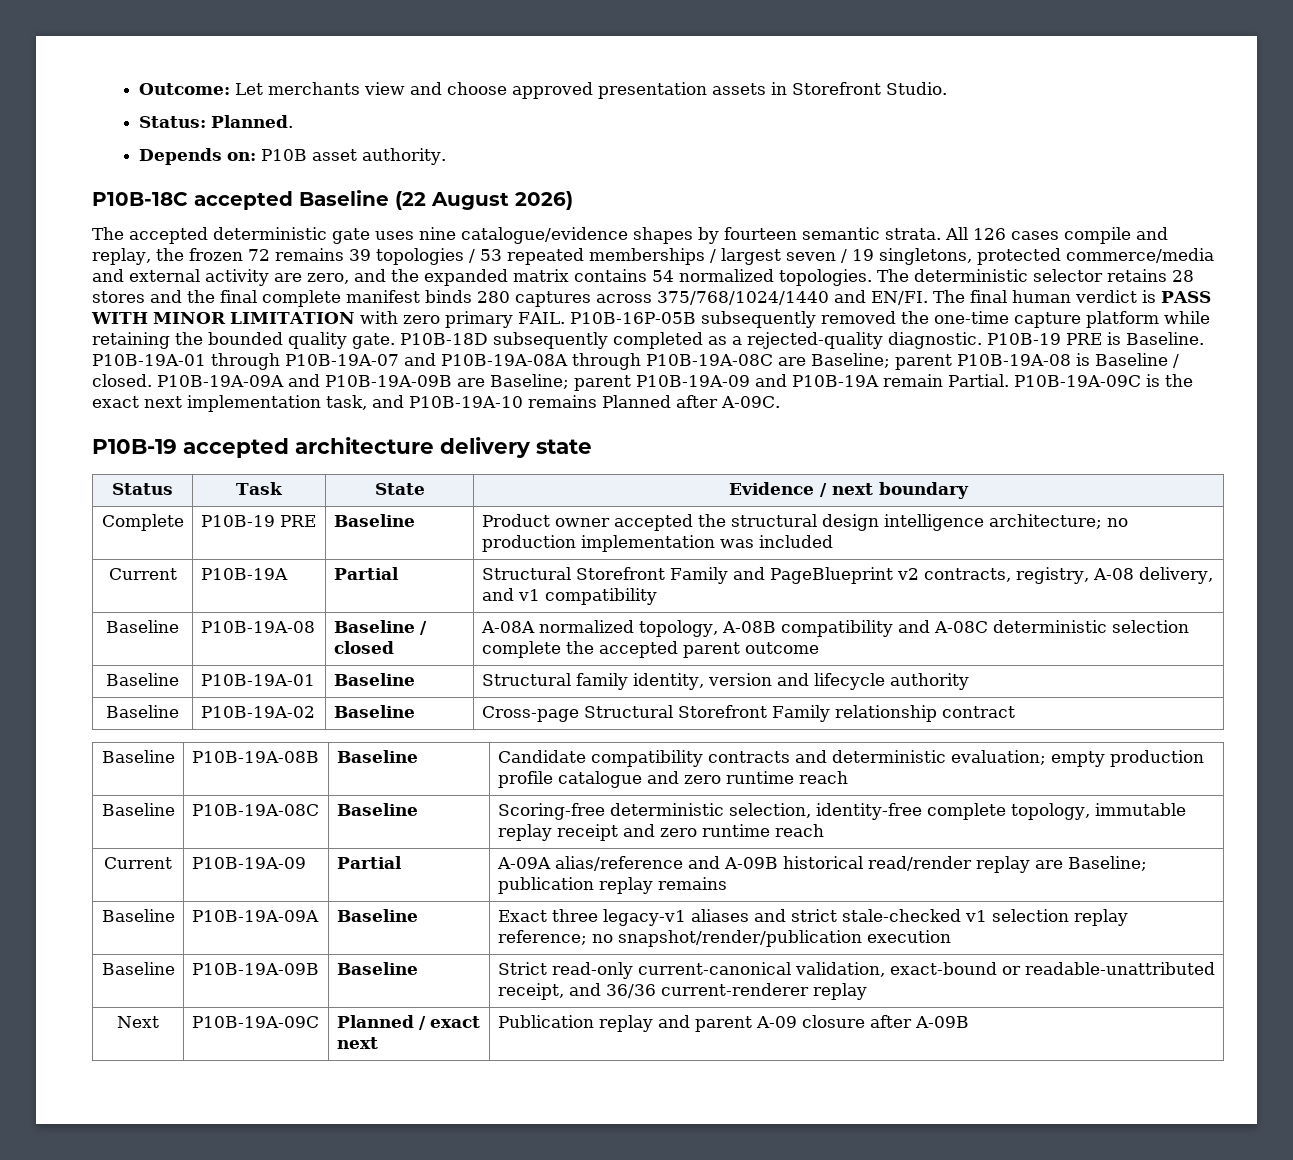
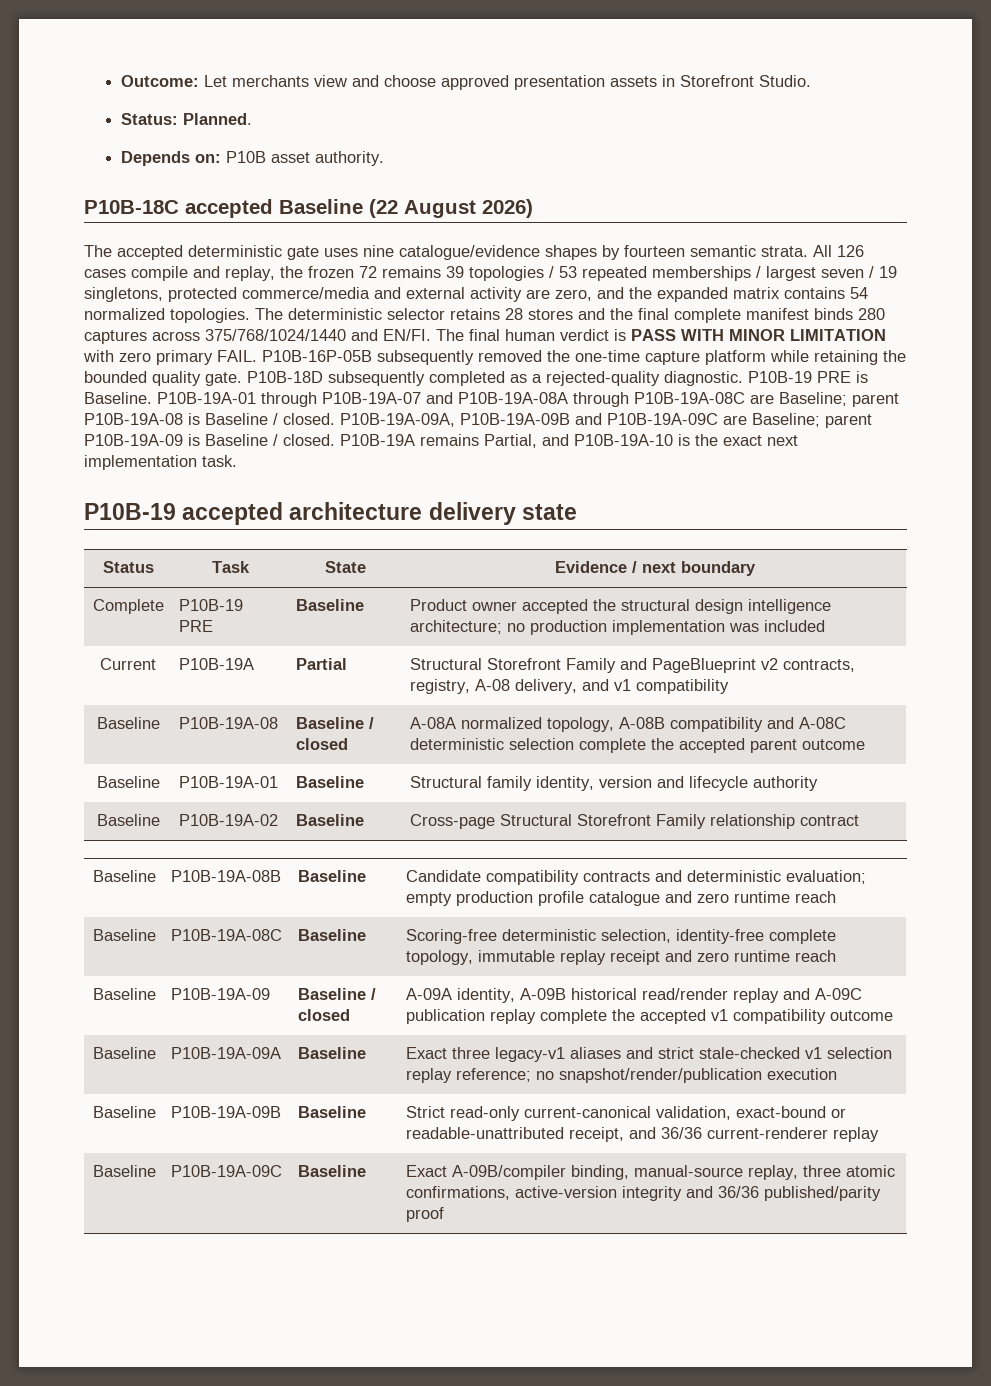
- P10B-19A-09A and P10B-19A-09B are Baseline; parent P10B-19A-09 and P10B-19A remain Partial. P10B-19A-09C is the exact next implementation task, and P10B-19A-10 remains Planned after A-09C.
+ P10B-19A-09A, P10B-19A-09B and P10B-19A-09C are Baseline; parent P10B-19A-09 is Baseline / closed. P10B-19A remains Partial, and P10B-19A-10 is the exact next implementation task.
- Current | P10B-19A-09 | Partial | A-09A alias/reference and A-09B historical read/render replay are Baseline; publication replay remains
+ Baseline | P10B-19A-09 | Baseline / closed | A-09A identity, A-09B historical read/render replay and A-09C publication replay complete the accepted v1 compatibility outcome
- Next | P10B-19A-09C | Planned / exact next | Publication replay and parent A-09 closure after A-09B
+ Baseline | P10B-19A-09C | Baseline | Exact A-09B/compiler binding, manual-source replay, three atomic confirmations, active-version integrity and 36/36 published/parity proof

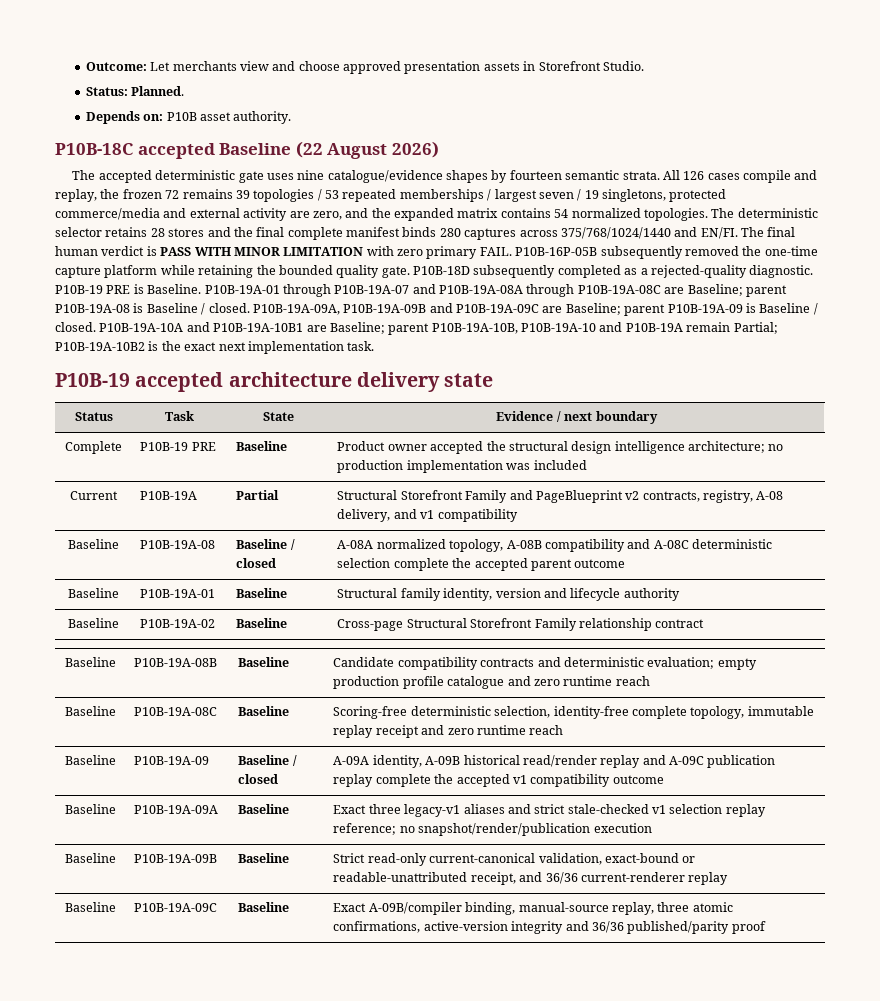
- P10B-19A remains Partial, and P10B-19A-10 is the exact next implementation task.
+ P10B-19A-10A and P10B-19A-10B1 are Baseline; parent P10B-19A-10B, P10B-19A-10 and P10B-19A remain Partial; P10B-19A-10B2 is the exact next implementation task.

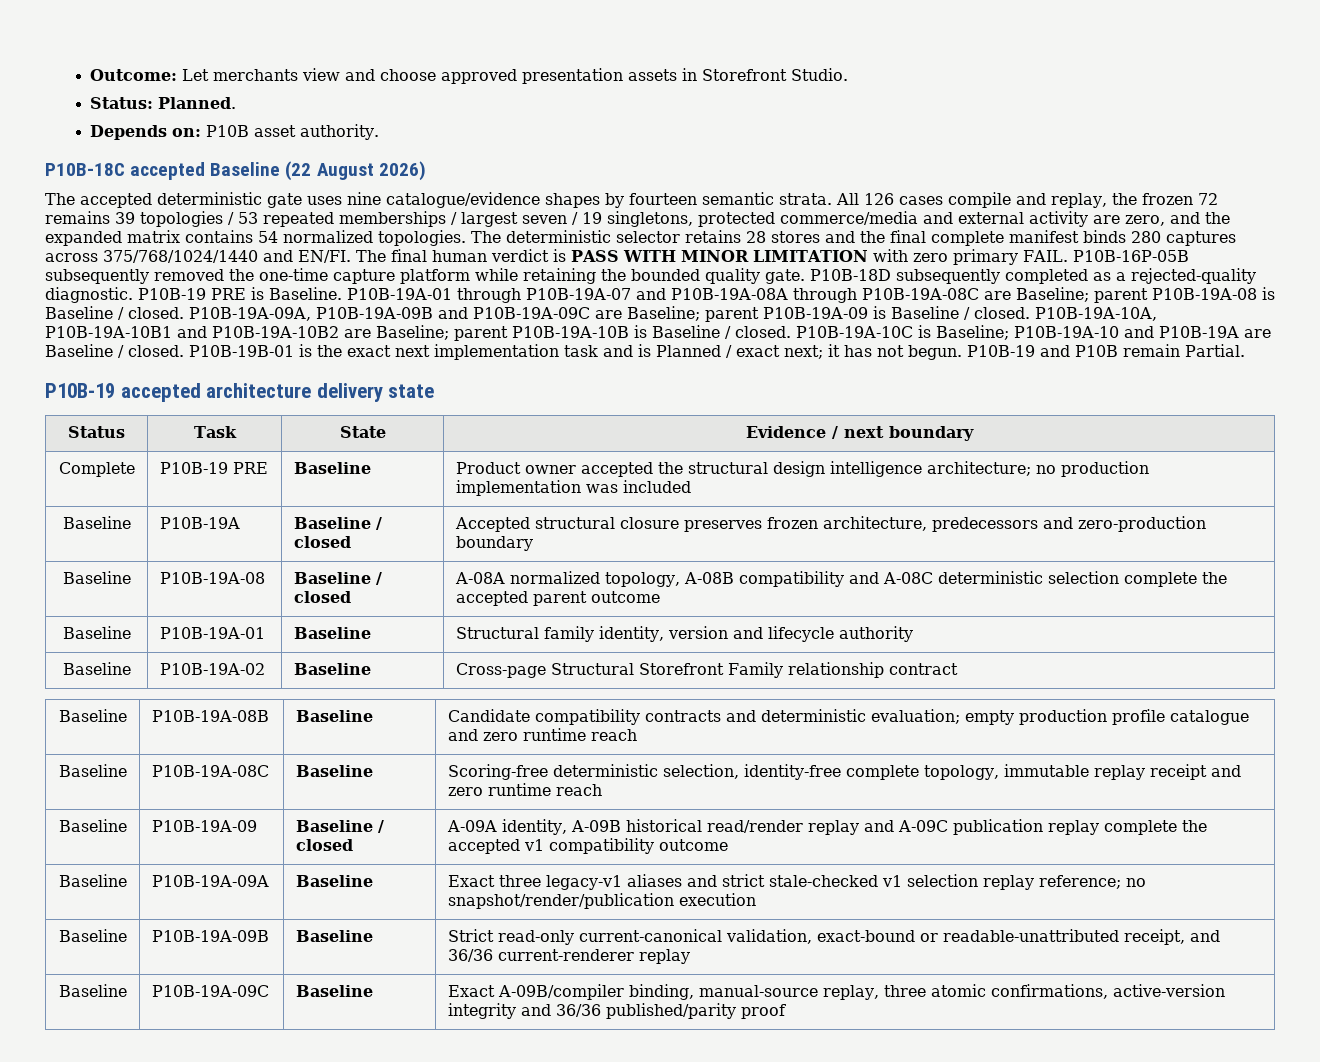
- P10B-19A-10A and P10B-19A-10B1 are Baseline; parent P10B-19A-10B, P10B-19A-10 and P10B-19A remain Partial; P10B-19A-10B2 is the exact next implementation task.
+ P10B-19A-10A, P10B-19A-10B1 and P10B-19A-10B2 are Baseline; parent P10B-19A-10B is Baseline / closed. P10B-19A-10C is Baseline; P10B-19A-10 and P10B-19A are Baseline / closed. P10B-19B-01 is the exact next implementation task and is Planned / exact next; it has not begun. P10B-19 and P10B remain Partial.
- Current | P10B-19A | Partial | Structural Storefront Family and PageBlueprint v2 contracts, registry, A-08 delivery, and v1 compatibility
+ Baseline | P10B-19A | Baseline / closed | Accepted structural closure preserves frozen architecture, predecessors and zero-production boundary

